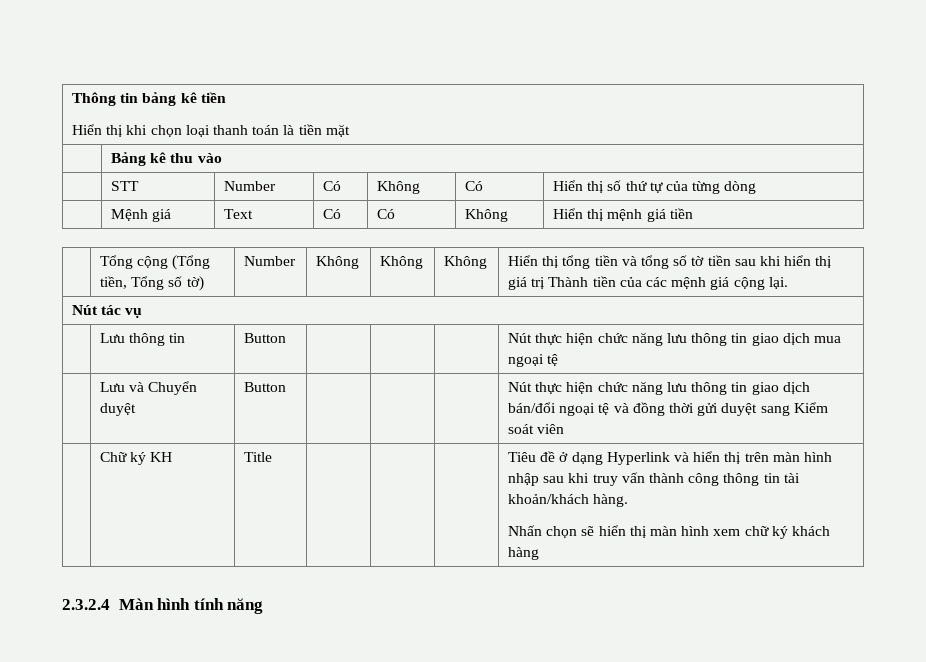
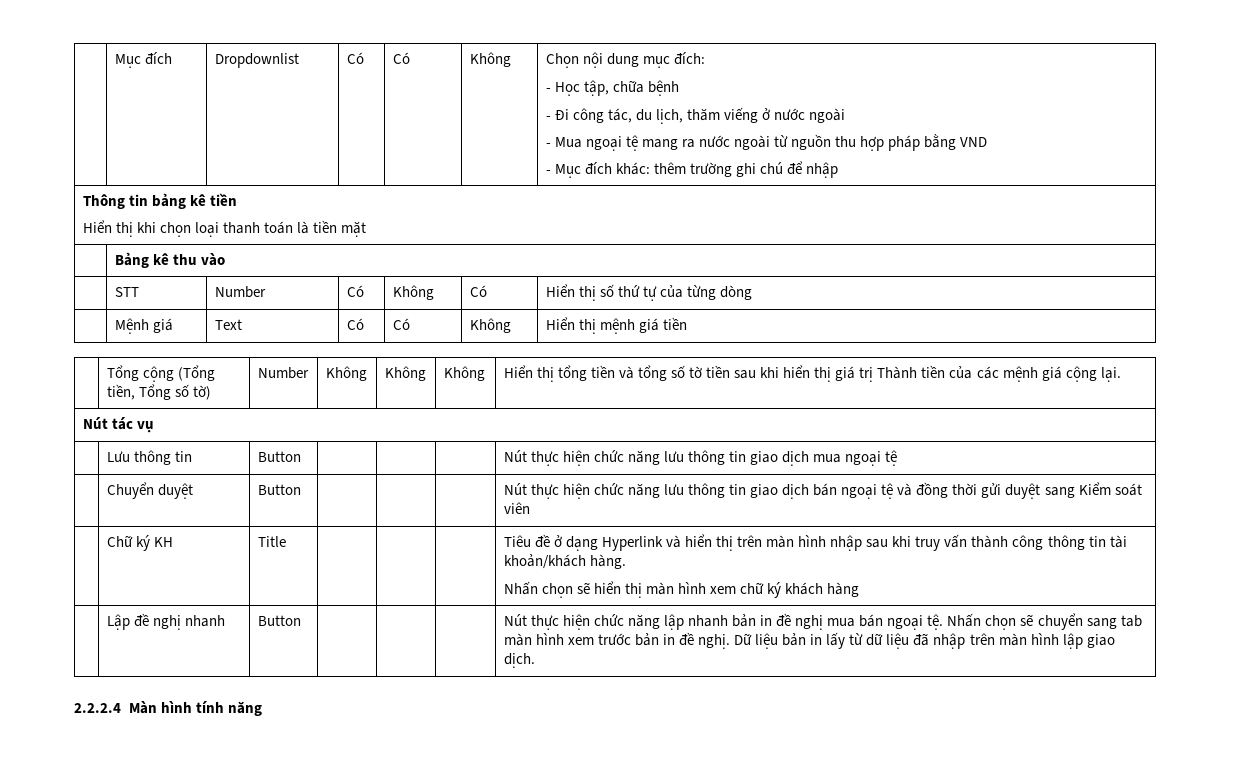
+ Mục đích | Dropdownlist | Có | Có | Không | Chọn nội dung mục đích:
+ - Học tập, chữa bệnh
+ - Đi công tác, du lịch, thăm viếng ở nước ngoài
+ - Mua ngoại tệ mang ra nước ngoài từ nguồn thu hợp pháp bằng VND
+ - Mục đích khác: thêm trường ghi chú để nhập
- | Lưu và Chuyển duyệt | Button | | | | Nút thực hiện chức năng lưu thông tin giao dịch bán/đổi ngoại tệ và đồng thời gửi duyệt sang Kiểm soát viên
+ | Chuyển duyệt | Button | | | | Nút thực hiện chức năng lưu thông tin giao dịch bán ngoại tệ và đồng thời gửi duyệt sang Kiểm soát viên
- 2.3.2.4 Màn hình tính năng
+ Lập đề nghị nhanh | Button | | | | Nút thực hiện chức năng lập nhanh bản in đề nghị mua bán ngoại tệ. Nhấn chọn sẽ chuyển sang tab màn hình xem trước bản in đề nghị. Dữ liệu bản in lấy từ dữ liệu đã nhập trên màn hình lập giao dịch.
+ 2.2.2.4 Màn hình tính năng

